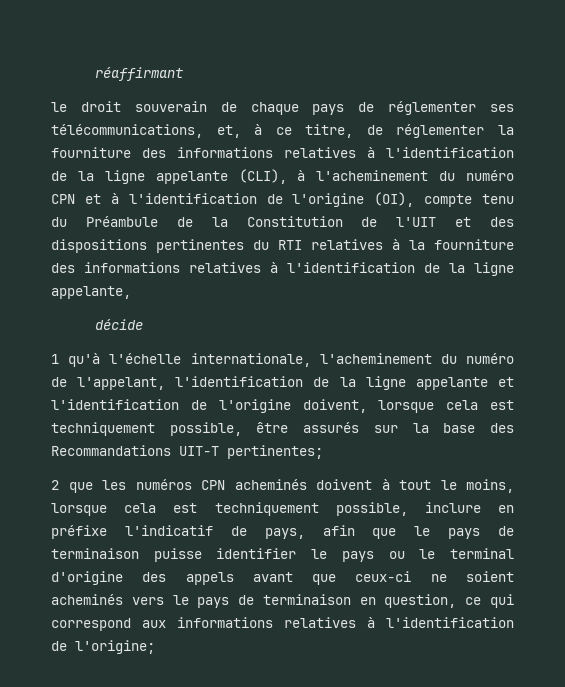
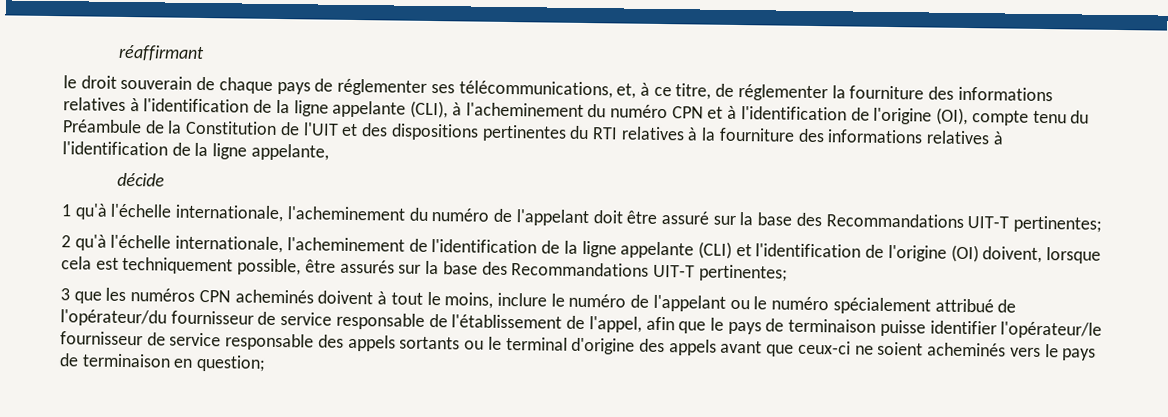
- 1 qu'à l'échelle internationale, l'acheminement du numéro de l'appelant, l'identification de la ligne appelante et l'identification de l'origine doivent, lorsque cela est techniquement possible, être assurés sur la base des Recommandations UIT-T pertinentes;
+ 1 qu'à l'échelle internationale, l'acheminement du numéro de l'appelant doit être assuré sur la base des Recommandations UIT-T pertinentes;
+ 2 qu'à l'échelle internationale, l'acheminement de l'identification de la ligne appelante (CLI) et l'identification de l'origine (OI) doivent, lorsque cela est techniquement possible, être assurés sur la base des Recommandations UIT-T pertinentes;
- 2 que les numéros CPN acheminés doivent à tout le moins, lorsque cela est techniquement possible, inclure en préfixe l'indicatif de pays, afin que le pays de terminaison puisse identifier le pays ou le terminal d'origine des appels avant que ceux-ci ne soient acheminés vers le pays de terminaison en question, ce qui correspond aux informations relatives à l'identification de l'origine;
+ 3 que les numéros CPN acheminés doivent à tout le moins, inclure le numéro de l'appelant ou le numéro spécialement attribué de l'opérateur/du fournisseur de service responsable de l'établissement de l'appel, afin que le pays de terminaison puisse identifier l'opérateur/le fournisseur de service responsable des appels sortants ou le terminal d'origine des appels avant que ceux-ci ne soient acheminés vers le pays de terminaison en question;

